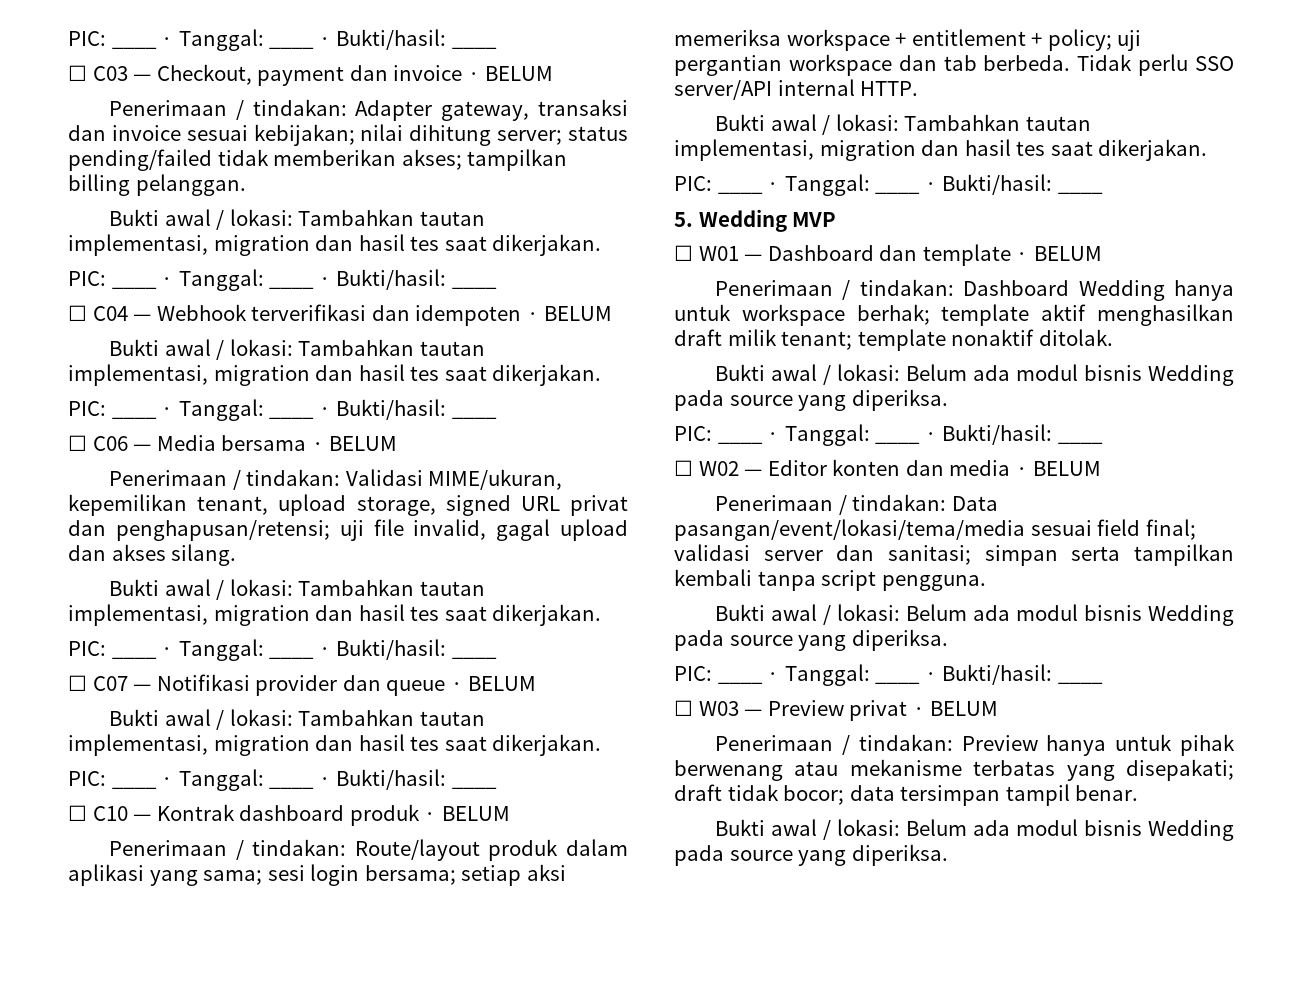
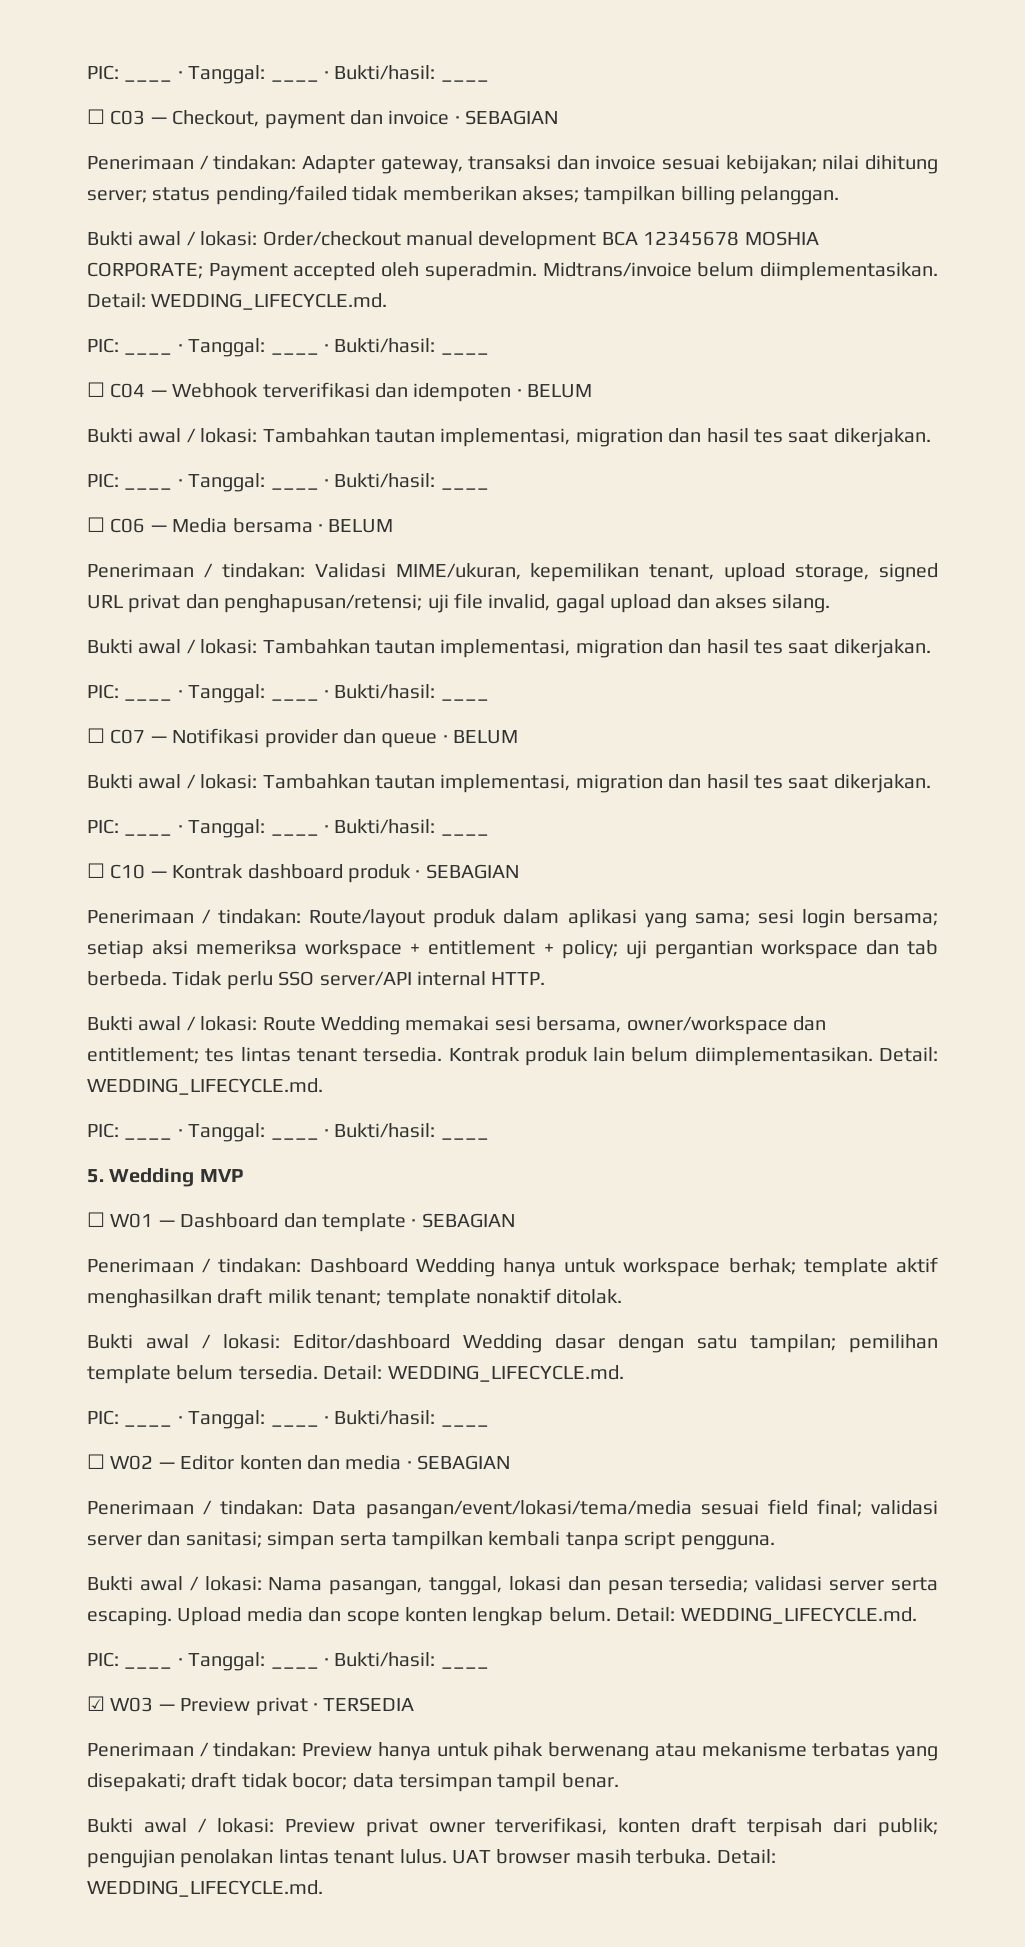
- ☐ C03 — Checkout, payment dan invoice · BELUM
+ ☐ C03 — Checkout, payment dan invoice · SEBAGIAN
  Penerimaan / tindakan: Adapter gateway, transaksi dan invoice sesuai kebijakan; nilai dihitung server; status pending/failed tidak memberikan akses; tampilkan billing pelanggan.
- Bukti awal / lokasi: Tambahkan tautan implementasi, migration dan hasil tes saat dikerjakan.
+ Bukti awal / lokasi: Order/checkout manual development BCA 12345678 MOSHIA CORPORATE; Payment accepted oleh superadmin. Midtrans/invoice belum diimplementasikan. Detail: WEDDING_LIFECYCLE.md.
- ☐ C10 — Kontrak dashboard produk · BELUM
+ ☐ C10 — Kontrak dashboard produk · SEBAGIAN
  Tidak perlu SSO server/API internal HTTP.
- Bukti awal / lokasi: Tambahkan tautan implementasi, migration dan hasil tes saat dikerjakan.
+ Bukti awal / lokasi: Route Wedding memakai sesi bersama, owner/workspace dan entitlement; tes lintas tenant tersedia. Kontrak produk lain belum diimplementasikan. Detail: WEDDING_LIFECYCLE.md.
- ☐ W01 — Dashboard dan template · BELUM
+ ☐ W01 — Dashboard dan template · SEBAGIAN
  Penerimaan / tindakan: Dashboard Wedding hanya untuk workspace berhak; template aktif menghasilkan draft milik tenant; template nonaktif ditolak.
- Bukti awal / lokasi: Belum ada modul bisnis Wedding pada source yang diperiksa.
+ Bukti awal / lokasi: Editor/dashboard Wedding dasar dengan satu tampilan; pemilihan template belum tersedia. Detail: WEDDING_LIFECYCLE.md.
- ☐ W02 — Editor konten dan media · BELUM
+ ☐ W02 — Editor konten dan media · SEBAGIAN
  Penerimaan / tindakan: Data pasangan/event/lokasi/tema/media sesuai field final; validasi server dan sanitasi; simpan serta tampilkan kembali tanpa script pengguna.
- Bukti awal / lokasi: Belum ada modul bisnis Wedding pada source yang diperiksa.
+ Bukti awal / lokasi: Nama pasangan, tanggal, lokasi dan pesan tersedia; validasi server serta escaping. Upload media dan scope konten lengkap belum. Detail: WEDDING_LIFECYCLE.md.
  PIC: ____ · Tanggal: ____ · Bukti/hasil: ____
- ☐ W03 — Preview privat · BELUM
+ ☑ W03 — Preview privat · TERSEDIA
  Penerimaan / tindakan: Preview hanya untuk pihak berwenang atau mekanisme terbatas yang disepakati; draft tidak bocor; data tersimpan tampil benar.
- Bukti awal / lokasi: Belum ada modul bisnis Wedding pada source yang diperiksa.
+ Bukti awal / lokasi: Preview privat owner terverifikasi, konten draft terpisah dari publik; pengujian penolakan lintas tenant lulus. UAT browser masih terbuka. Detail: WEDDING_LIFECYCLE.md.

